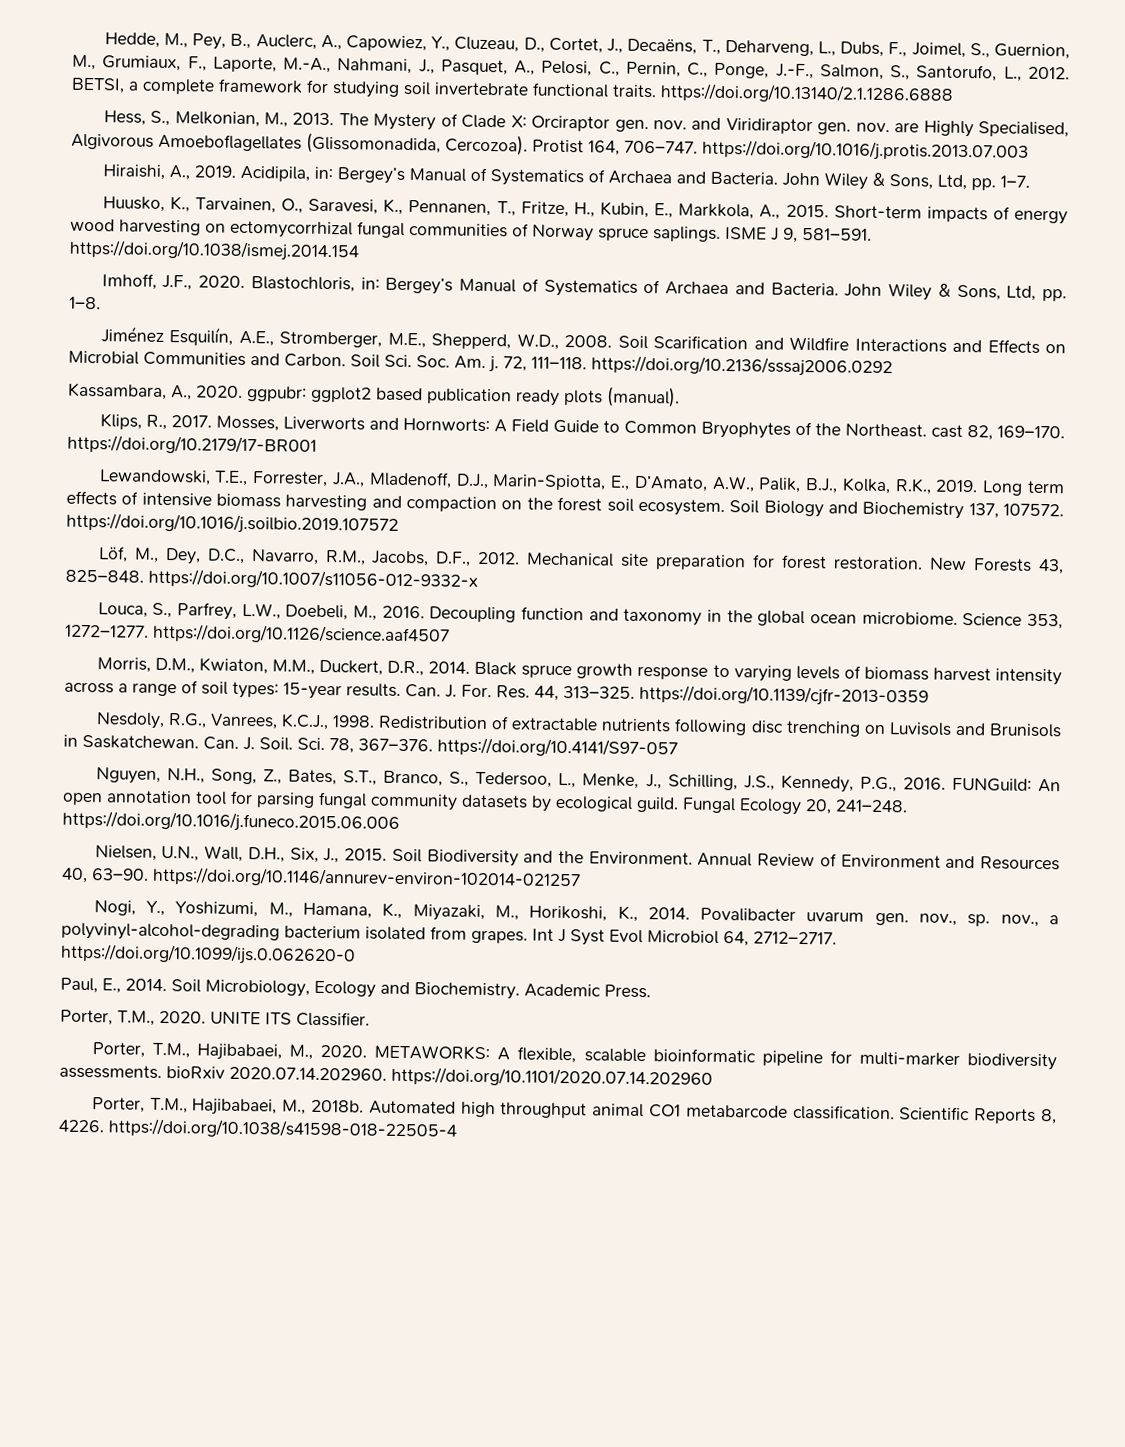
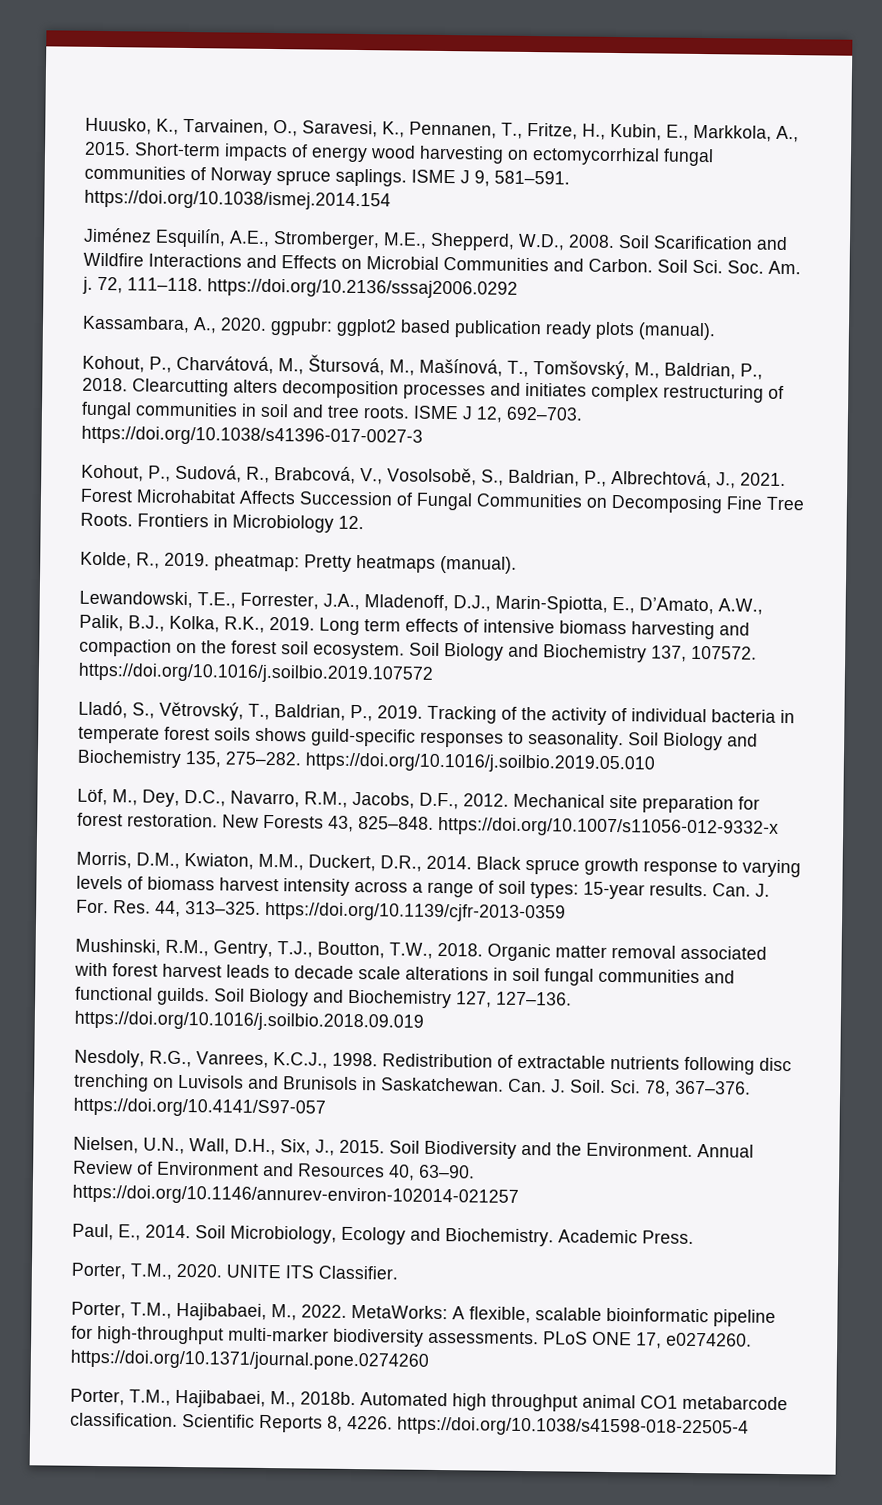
- Hedde, M., Pey, B., Auclerc, A., Capowiez, Y., Cluzeau, D., Cortet, J., Decaëns, T., Deharveng, L., Dubs, F., Joimel, S., Guernion, M., Grumiaux, F., Laporte, M.-A., Nahmani, J., Pasquet, A., Pelosi, C., Pernin, C., Ponge, J.-F., Salmon, S., Santorufo, L., 2012. BETSI, a complete framework for studying soil invertebrate functional traits. https://doi.org/10.13140/2.1.1286.6888
- Hess, S., Melkonian, M., 2013. The Mystery of Clade X: Orciraptor gen. nov. and Viridiraptor gen. nov. are Highly Specialised, Algivorous Amoeboflagellates (Glissomonadida, Cercozoa). Protist 164, 706–747. https://doi.org/10.1016/j.protis.2013.07.003
- Hiraishi, A., 2019. Acidipila, in: Bergey’s Manual of Systematics of Archaea and Bacteria. John Wiley & Sons, Ltd, pp. 1–7.
- Imhoff, J.F., 2020. Blastochloris, in: Bergey’s Manual of Systematics of Archaea and Bacteria. John Wiley & Sons, Ltd, pp. 1–8.
- Klips, R., 2017. Mosses, Liverworts and Hornworts: A Field Guide to Common Bryophytes of the Northeast. cast 82, 169–170. https://doi.org/10.2179/17-BR001
+ Kohout, P., Charvátová, M., Štursová, M., Mašínová, T., Tomšovský, M., Baldrian, P., 2018. Clearcutting alters decomposition processes and initiates complex restructuring of fungal communities in soil and tree roots. ISME J 12, 692–703. https://doi.org/10.1038/s41396-017-0027-3
+ Kohout, P., Sudová, R., Brabcová, V., Vosolsobě, S., Baldrian, P., Albrechtová, J., 2021. Forest Microhabitat Affects Succession of Fungal Communities on Decomposing Fine Tree Roots. Frontiers in Microbiology 12.
+ Kolde, R., 2019. pheatmap: Pretty heatmaps (manual).
+ Lladó, S., Větrovský, T., Baldrian, P., 2019. Tracking of the activity of individual bacteria in temperate forest soils shows guild-specific responses to seasonality. Soil Biology and Biochemistry 135, 275–282. https://doi.org/10.1016/j.soilbio.2019.05.010
- Louca, S., Parfrey, L.W., Doebeli, M., 2016. Decoupling function and taxonomy in the global ocean microbiome. Science 353, 1272–1277. https://doi.org/10.1126/science.aaf4507
+ Mushinski, R.M., Gentry, T.J., Boutton, T.W., 2018. Organic matter removal associated with forest harvest leads to decade scale alterations in soil fungal communities and functional guilds. Soil Biology and Biochemistry 127, 127–136. https://doi.org/10.1016/j.soilbio.2018.09.019
- Nguyen, N.H., Song, Z., Bates, S.T., Branco, S., Tedersoo, L., Menke, J., Schilling, J.S., Kennedy, P.G., 2016. FUNGuild: An open annotation tool for parsing fungal community datasets by ecological guild. Fungal Ecology 20, 241–248. https://doi.org/10.1016/j.funeco.2015.06.006
- Nogi, Y., Yoshizumi, M., Hamana, K., Miyazaki, M., Horikoshi, K., 2014. Povalibacter uvarum gen. nov., sp. nov., a polyvinyl-alcohol-degrading bacterium isolated from grapes. Int J Syst Evol Microbiol 64, 2712–2717. https://doi.org/10.1099/ijs.0.062620-0
- Porter, T.M., Hajibabaei, M., 2020. METAWORKS: A flexible, scalable bioinformatic pipeline for multi-marker biodiversity assessments. bioRxiv 2020.07.14.202960. https://doi.org/10.1101/2020.07.14.202960
+ Porter, T.M., Hajibabaei, M., 2022. MetaWorks: A flexible, scalable bioinformatic pipeline for high-throughput multi-marker biodiversity assessments. PLoS ONE 17, e0274260. https://doi.org/10.1371/journal.pone.0274260

